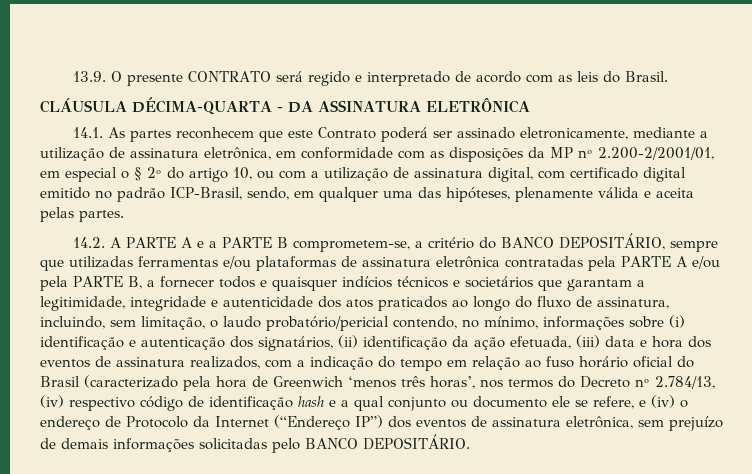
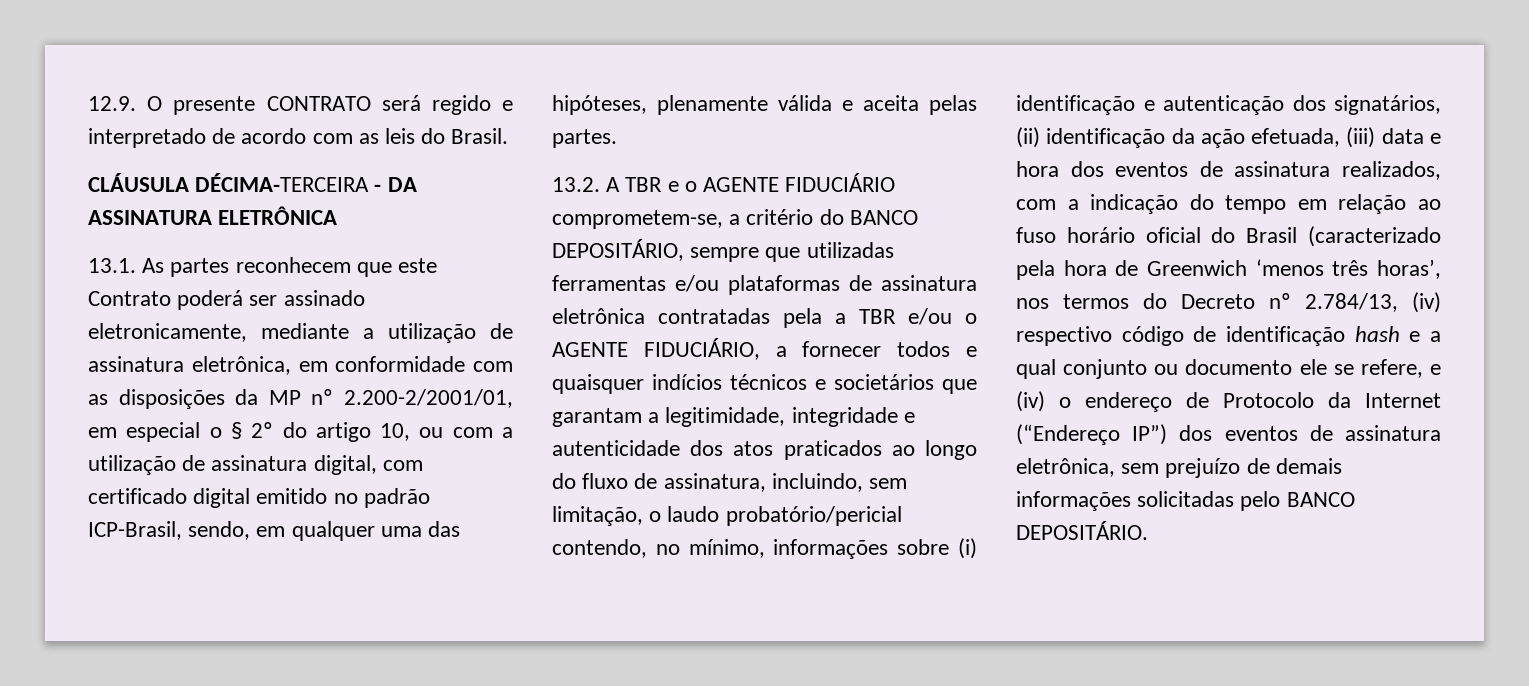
- 13.9. O presente CONTRATO será regido e interpretado de acordo com as leis do Brasil.
+ 12.9. O presente CONTRATO será regido e interpretado de acordo com as leis do Brasil.
- CLÁUSULA DÉCIMA-QUARTA - DA ASSINATURA ELETRÔNICA
+ CLÁUSULA DÉCIMA-TERCEIRA - DA ASSINATURA ELETRÔNICA
- 14.1. As partes reconhecem que este Contrato poderá ser assinado eletronicamente, mediante a utilização de assinatura eletrônica, em conformidade com as disposições da MP nº 2.200-2/2001/01, em especial o § 2º do artigo 10, ou com a utilização de assinatura digital, com certificado digital emitido no padrão ICP-Brasil, sendo, em qualquer uma das hipóteses, plenamente válida e aceita pelas partes.
+ 13.1. As partes reconhecem que este Contrato poderá ser assinado eletronicamente, mediante a utilização de assinatura eletrônica, em conformidade com as disposições da MP nº 2.200-2/2001/01, em especial o § 2º do artigo 10, ou com a utilização de assinatura digital, com certificado digital emitido no padrão ICP-Brasil, sendo, em qualquer uma das hipóteses, plenamente válida e aceita pelas partes.
- 14.2. A PARTE A e a PARTE B comprometem-se, a critério do BANCO DEPOSITÁRIO, sempre que utilizadas ferramentas e/ou plataformas de assinatura eletrônica contratadas pela PARTE A e/ou pela PARTE B, a fornecer todos e quaisquer indícios técnicos e societários que garantam a legitimidade, integridade e autenticidade dos atos praticados ao longo do fluxo de assinatura, incluindo, sem limitação, o laudo probatório/pericial contendo, no mínimo, informações sobre (i) identificação e autenticação dos signatários, (ii) identificação da ação efetuada, (iii) data e hora dos eventos de assinatura realizados, com a indicação do tempo em relação ao fuso horário oficial do Brasil (caracterizado pela hora de Greenwich ‘menos três horas’, nos termos do Decreto nº 2.784/13, (iv) respectivo código de identificação hash e a qual conjunto ou documento ele se refere, e (iv) o endereço de Protocolo da Internet (“Endereço IP”) dos eventos de assinatura eletrônica, sem prejuízo de demais informações solicitadas pelo BANCO DEPOSITÁRIO.
+ 13.2. A TBR e o AGENTE FIDUCIÁRIO comprometem-se, a critério do BANCO DEPOSITÁRIO, sempre que utilizadas ferramentas e/ou plataformas de assinatura eletrônica contratadas pela a TBR e/ou o AGENTE FIDUCIÁRIO, a fornecer todos e quaisquer indícios técnicos e societários que garantam a legitimidade, integridade e autenticidade dos atos praticados ao longo do fluxo de assinatura, incluindo, sem limitação, o laudo probatório/pericial contendo, no mínimo, informações sobre (i) identificação e autenticação dos signatários, (ii) identificação da ação efetuada, (iii) data e hora dos eventos de assinatura realizados, com a indicação do tempo em relação ao fuso horário oficial do Brasil (caracterizado pela hora de Greenwich ‘menos três horas’, nos termos do Decreto nº 2.784/13, (iv) respectivo código de identificação hash e a qual conjunto ou documento ele se refere, e (iv) o endereço de Protocolo da Internet (“Endereço IP”) dos eventos de assinatura eletrônica, sem prejuízo de demais informações solicitadas pelo BANCO DEPOSITÁRIO.

